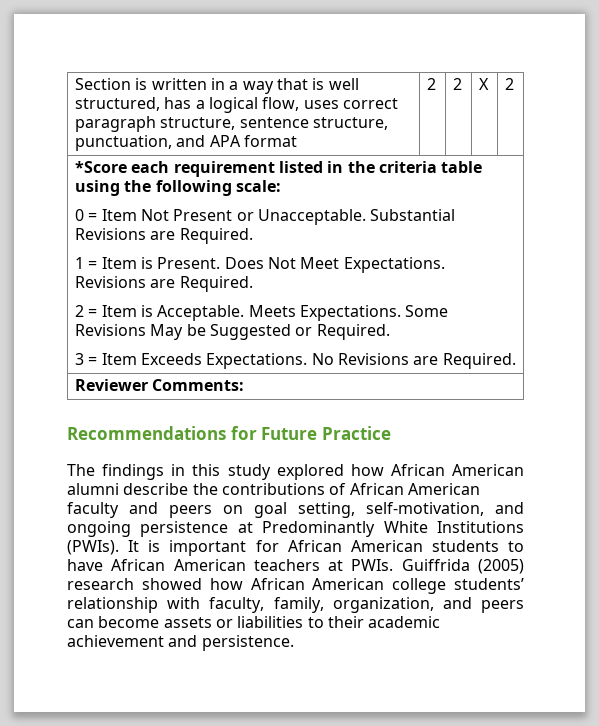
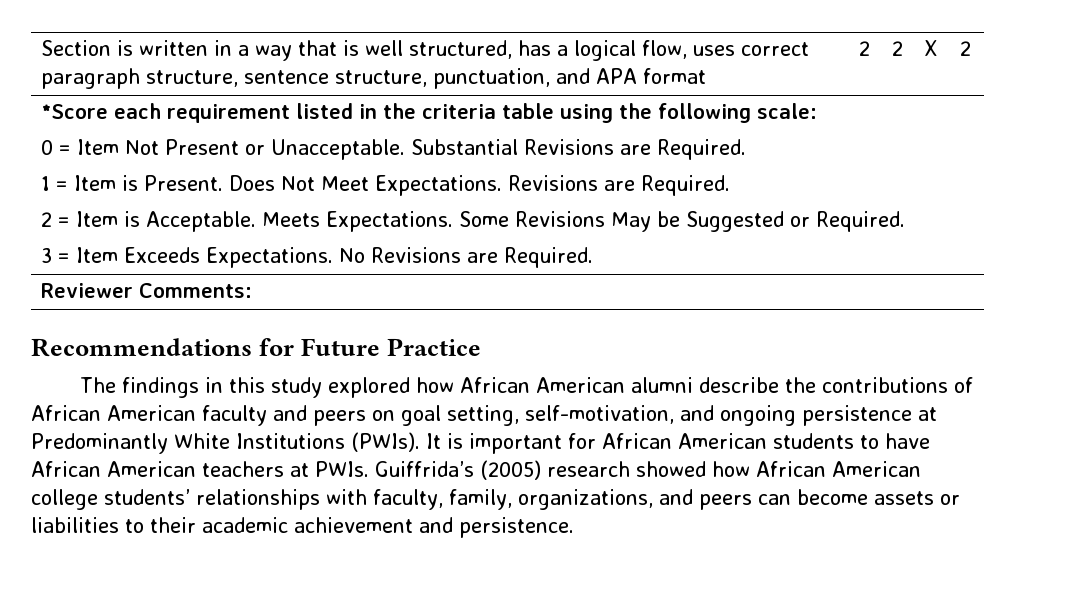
- Guiffrida (2005) research showed how African American college students’ relationship with faculty, family, organization, and peers can become assets or liabilities to their academic achievement and persistence.
+ Guiffrida’s (2005) research showed how African American college students’ relationships with faculty, family, organizations, and peers can become assets or liabilities to their academic achievement and persistence.

